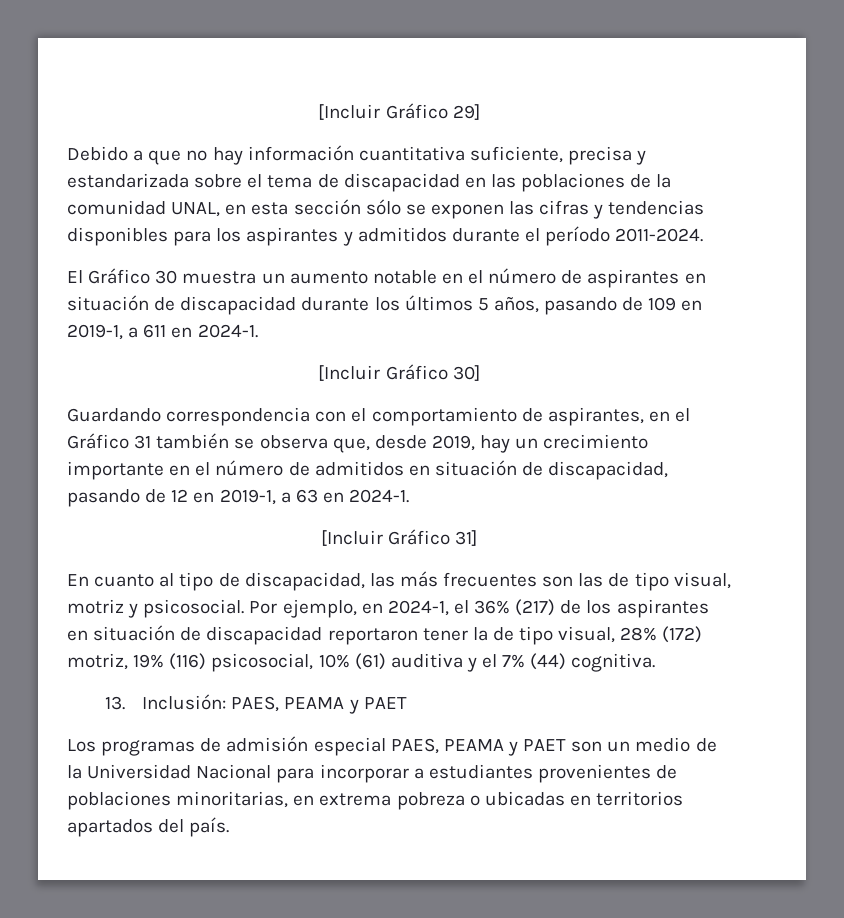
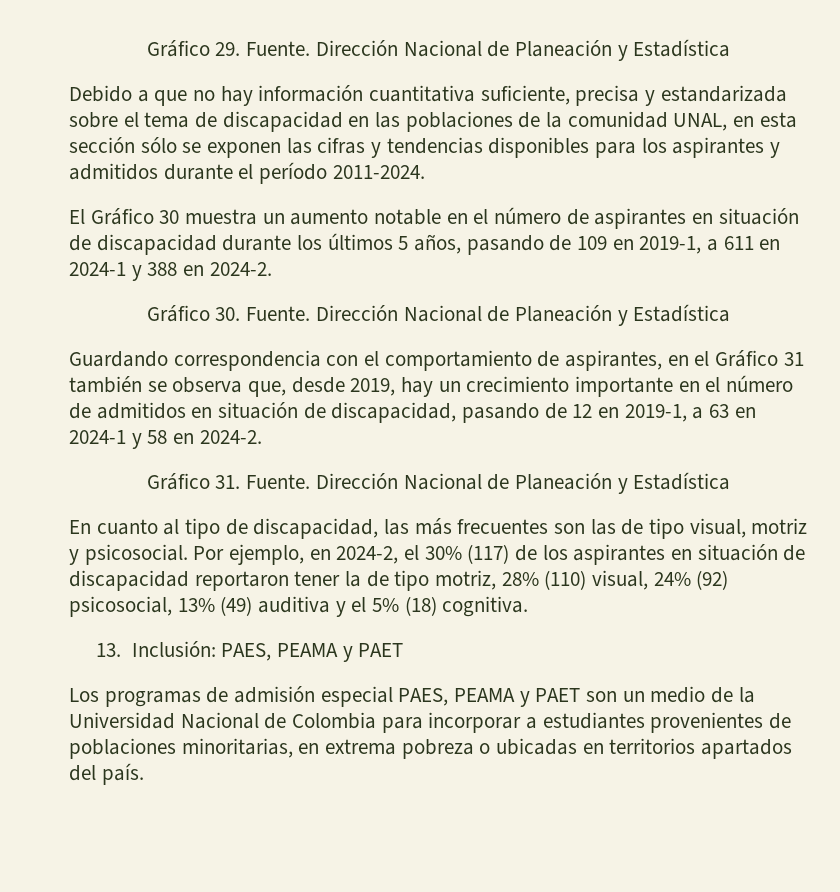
- [Incluir Gráfico 29]
+ Gráfico 29. Fuente. Dirección Nacional de Planeación y Estadística
- El Gráfico 30 muestra un aumento notable en el número de aspirantes en situación de discapacidad durante los últimos 5 años, pasando de 109 en 2019-1, a 611 en 2024-1.
- [Incluir Gráfico 30]
+ El Gráfico 30 muestra un aumento notable en el número de aspirantes en situación de discapacidad durante los últimos 5 años, pasando de 109 en 2019-1, a 611 en 2024-1 y 388 en 2024-2.
+ Gráfico 30. Fuente. Dirección Nacional de Planeación y Estadística
- Guardando correspondencia con el comportamiento de aspirantes, en el Gráfico 31 también se observa que, desde 2019, hay un crecimiento importante en el número de admitidos en situación de discapacidad, pasando de 12 en 2019-1, a 63 en 2024-1.
- [Incluir Gráfico 31]
+ Guardando correspondencia con el comportamiento de aspirantes, en el Gráfico 31 también se observa que, desde 2019, hay un crecimiento importante en el número de admitidos en situación de discapacidad, pasando de 12 en 2019-1, a 63 en 2024-1 y 58 en 2024-2.
+ Gráfico 31. Fuente. Dirección Nacional de Planeación y Estadística
- Por ejemplo, en 2024-1, el 36% (217) de los aspirantes en situación de discapacidad reportaron tener la de tipo visual, 28% (172) motriz, 19% (116) psicosocial, 10% (61) auditiva y el 7% (44) cognitiva.
+ Por ejemplo, en 2024-2, el 30% (117) de los aspirantes en situación de discapacidad reportaron tener la de tipo motriz, 28% (110) visual, 24% (92) psicosocial, 13% (49) auditiva y el 5% (18) cognitiva.
- Los programas de admisión especial PAES, PEAMA y PAET son un medio de la Universidad Nacional para incorporar a estudiantes provenientes de poblaciones minoritarias, en extrema pobreza o ubicadas en territorios apartados del país.
+ Los programas de admisión especial PAES, PEAMA y PAET son un medio de la Universidad Nacional de Colombia para incorporar a estudiantes provenientes de poblaciones minoritarias, en extrema pobreza o ubicadas en territorios apartados del país.

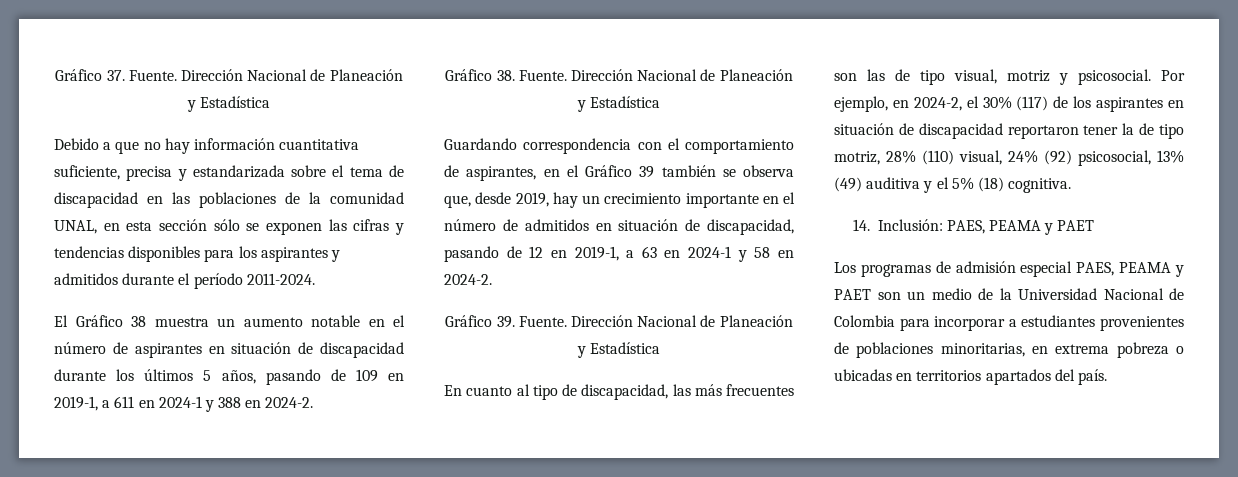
- Gráfico 29. Fuente.
+ Gráfico 37. Fuente.
- El Gráfico 30 muestra un aumento notable en el número de aspirantes en situación de discapacidad durante los últimos 5 años, pasando de 109 en 2019-1, a 611 en 2024-1 y 388 en 2024-2.
+ El Gráfico 38 muestra un aumento notable en el número de aspirantes en situación de discapacidad durante los últimos 5 años, pasando de 109 en 2019-1, a 611 en 2024-1 y 388 en 2024-2.
- Gráfico 30. Fuente.
+ Gráfico 38. Fuente.
- Guardando correspondencia con el comportamiento de aspirantes, en el Gráfico 31 también se observa que, desde 2019, hay un crecimiento importante en el número de admitidos en situación de discapacidad, pasando de 12 en 2019-1, a 63 en 2024-1 y 58 en 2024-2.
+ Guardando correspondencia con el comportamiento de aspirantes, en el Gráfico 39 también se observa que, desde 2019, hay un crecimiento importante en el número de admitidos en situación de discapacidad, pasando de 12 en 2019-1, a 63 en 2024-1 y 58 en 2024-2.
- Gráfico 31. Fuente.
+ Gráfico 39. Fuente.
- 13. Inclusión: PAES, PEAMA y PAET
+ 14. Inclusión: PAES, PEAMA y PAET

